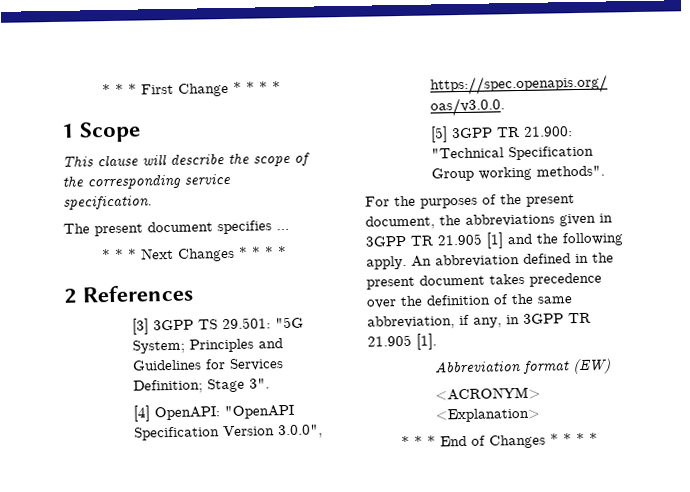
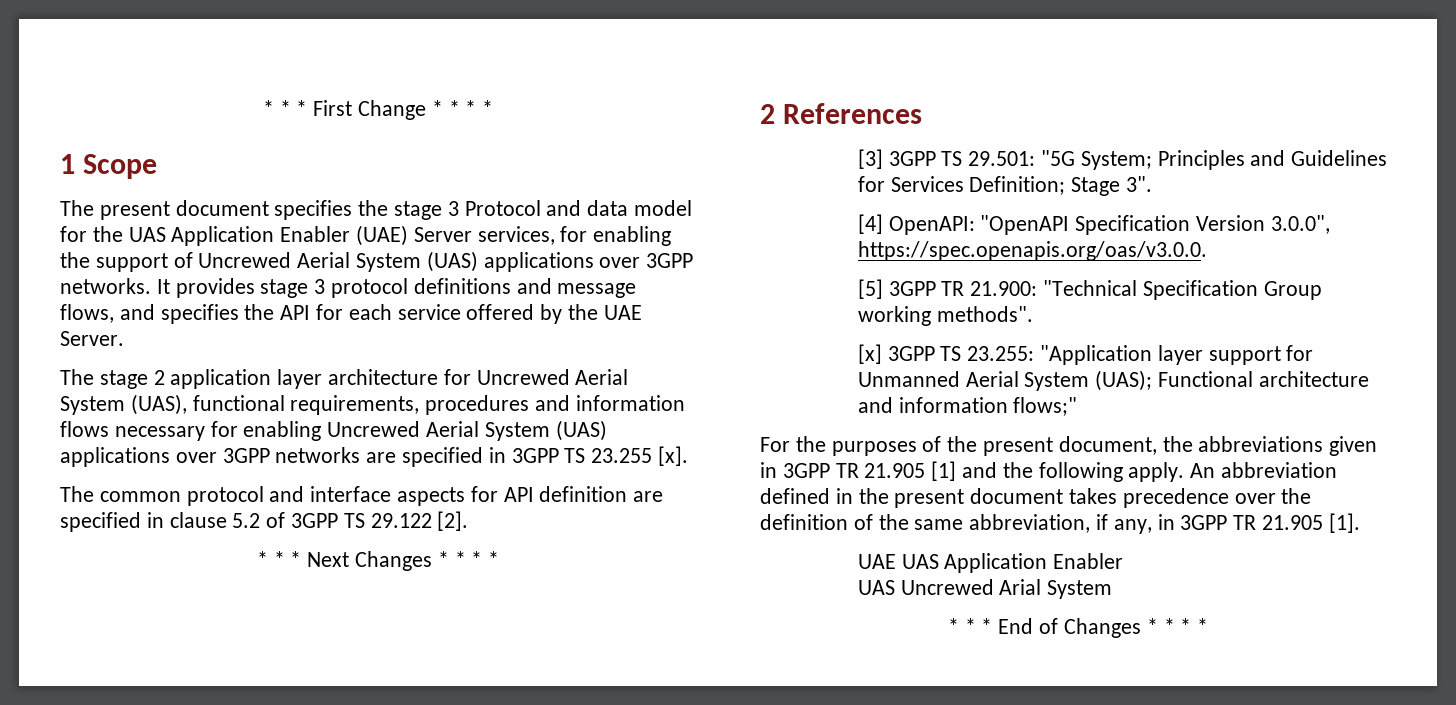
- This clause will describe the scope of the corresponding service specification.
- The present document specifies …
+ The present document specifies the stage 3 Protocol and data model for the UAS Application Enabler (UAE) Server services, for enabling the support of Uncrewed Aerial System (UAS) applications over 3GPP networks. It provides stage 3 protocol definitions and message flows, and specifies the API for each service offered by the UAE Server.
+ The stage 2 application layer architecture for Uncrewed Aerial System (UAS), functional requirements, procedures and information flows necessary for enabling Uncrewed Aerial System (UAS) applications over 3GPP networks are specified in 3GPP TS 23.255 [x].
+ The common protocol and interface aspects for API definition are specified in clause 5.2 of 3GPP TS 29.122 [2].
+ [x] 3GPP TS 23.255: "Application layer support for Unmanned Aerial System (UAS); Functional architecture and information flows;"
- Abbreviation format (EW)
- <ACRONYM> <Explanation>
+ UAE UAS Application Enabler
+ UAS Uncrewed Arial System

